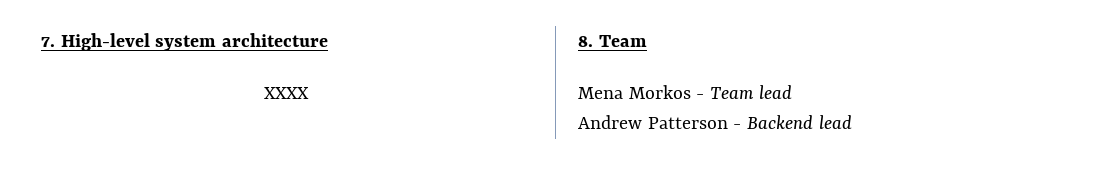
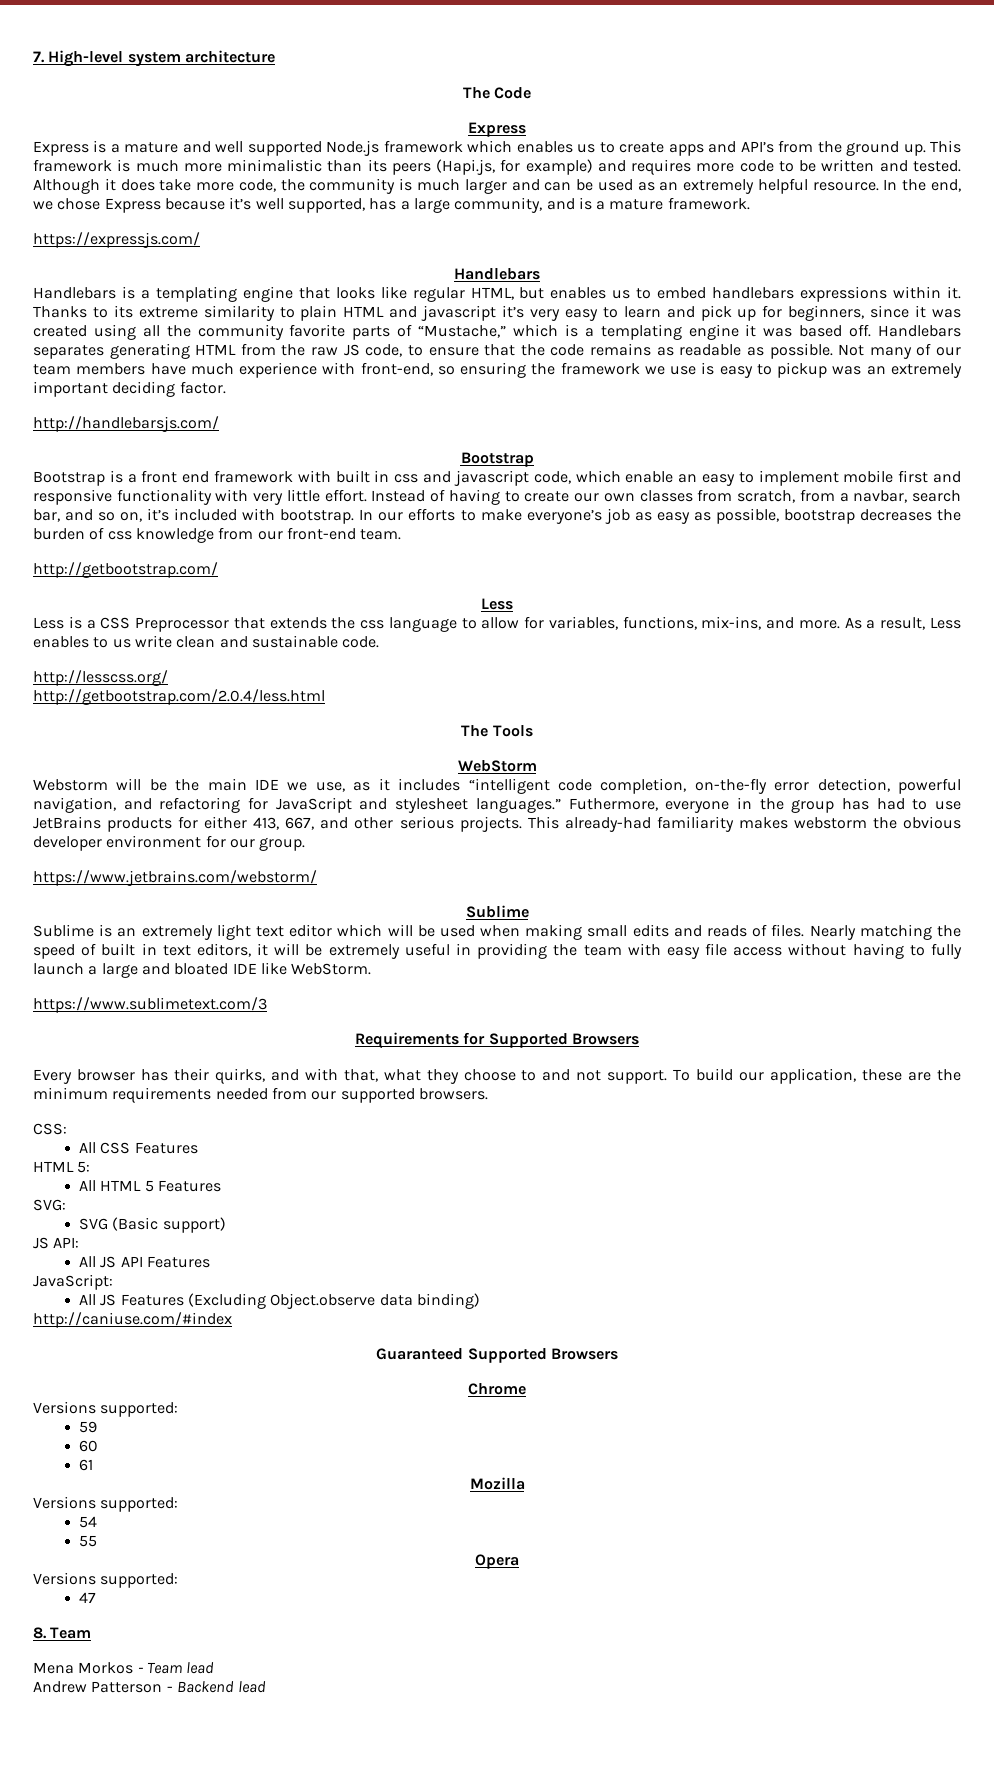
- XXXX
+ The Code
+ Express
+ Express is a mature and well supported Node.js framework which enables us to create apps and API’s from the ground up. This framework is much more minimalistic than its peers (Hapi.js, for example) and requires more code to be written and tested. Although it does take more code, the community is much larger and can be used as an extremely helpful resource. In the end, we chose Express because it’s well supported, has a large community, and is a mature framework.
+ https://expressjs.com/
+ Handlebars
+ Handlebars is a templating engine that looks like regular HTML, but enables us to embed handlebars expressions within it. Thanks to its extreme similarity to plain HTML and javascript it’s very easy to learn and pick up for beginners, since it was created using all the community favorite parts of “Mustache,” which is a templating engine it was based off. Handlebars separates generating HTML from the raw JS code, to ensure that the code remains as readable as possible. Not many of our team members have much experience with front-end, so ensuring the framework we use is easy to pickup was an extremely important deciding factor.
+ http://handlebarsjs.com/
+ Bootstrap
+ Bootstrap is a front end framework with built in css and javascript code, which enable an easy to implement mobile first and responsive functionality with very little effort. Instead of having to create our own classes from scratch, from a navbar, search bar, and so on, it’s included with bootstrap. In our efforts to make everyone’s job as easy as possible, bootstrap decreases the burden of css knowledge from our front-end team.
+ http://getbootstrap.com/
+ Less
+ Less is a CSS Preprocessor that extends the css language to allow for variables, functions, mix-ins, and more. As a result, Less enables to us write clean and sustainable code.
+ http://lesscss.org/
+ http://getbootstrap.com/2.0.4/less.html
+ The Tools
+ WebStorm
+ Webstorm will be the main IDE we use, as it includes “intelligent code completion, on-the-fly error detection, powerful navigation, and refactoring for JavaScript and stylesheet languages.” Futhermore, everyone in the group has had to use JetBrains products for either 413, 667, and other serious projects. This already-had familiarity makes webstorm the obvious developer environment for our group.
+ https://www.jetbrains.com/webstorm/
+ Sublime
+ Sublime is an extremely light text editor which will be used when making small edits and reads of files. Nearly matching the speed of built in text editors, it will be extremely useful in providing the team with easy file access without having to fully launch a large and bloated IDE like WebStorm.
+ https://www.sublimetext.com/3
+ Requirements for Supported Browsers
+ Every browser has their quirks, and with that, what they choose to and not support. To build our application, these are the minimum requirements needed from our supported browsers.
+ CSS:
+ All CSS Features
+ HTML 5:
+ All HTML 5 Features
+ SVG:
+ SVG (Basic support)
+ JS API:
+ All JS API Features
+ JavaScript:
+ All JS Features (Excluding Object.observe data binding)
+ http://caniuse.com/#index
+ Guaranteed Supported Browsers
+ Chrome
+ Versions supported:
+ 59
+ 60
+ 61
+ Mozilla
+ Versions supported:
+ 54
+ 55
+ Opera
+ Versions supported:
+ 47

